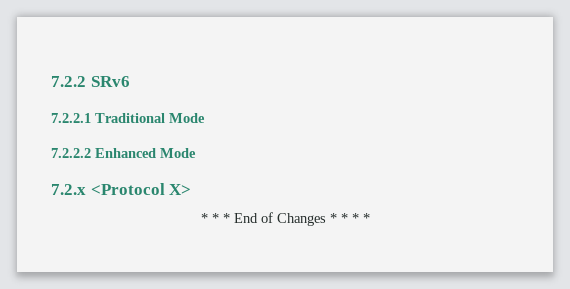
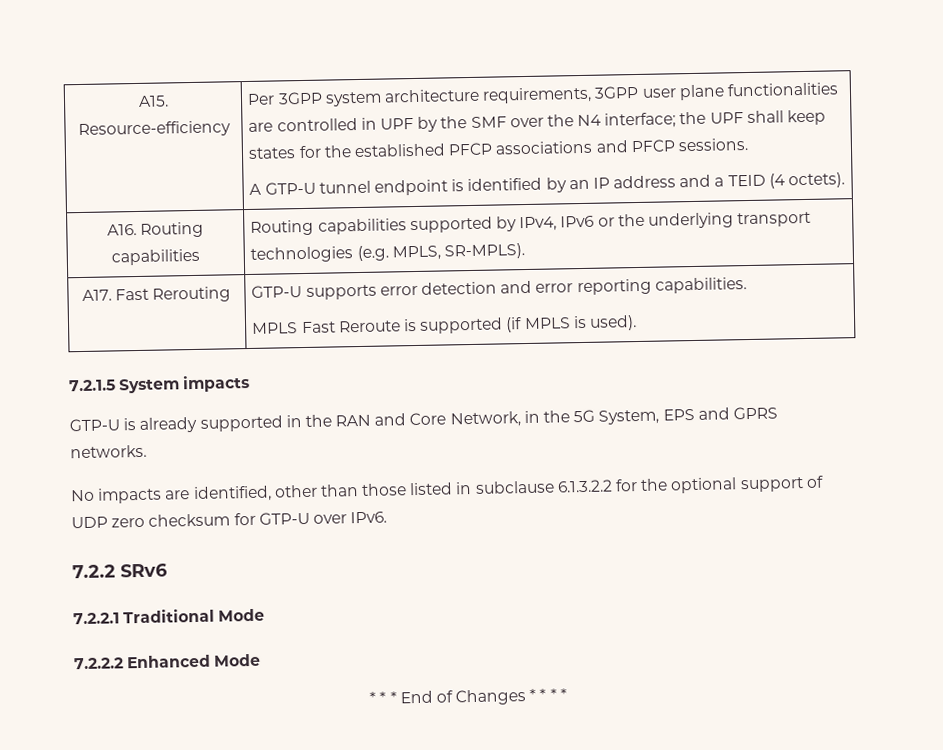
+ A15. Resource-efficiency | Per 3GPP system architecture requirements, 3GPP user plane functionalities are controlled in UPF by the SMF over the N4 interface; the UPF shall keep states for the established PFCP associations and PFCP sessions.
+ A GTP-U tunnel endpoint is identified by an IP address and a TEID (4 octets).
+ A16. Routing capabilities | Routing capabilities supported by IPv4, IPv6 or the underlying transport technologies (e.g. MPLS, SR-MPLS).
+ A17. Fast Rerouting | GTP-U supports error detection and error reporting capabilities.
+ MPLS Fast Reroute is supported (if MPLS is used).
+ 7.2.1.5 System impacts
+ GTP-U is already supported in the RAN and Core Network, in the 5G System, EPS and GPRS networks.
+ No impacts are identified, other than those listed in subclause 6.1.3.2.2 for the optional support of UDP zero checksum for GTP-U over IPv6.
- 7.2.x <Protocol X>

